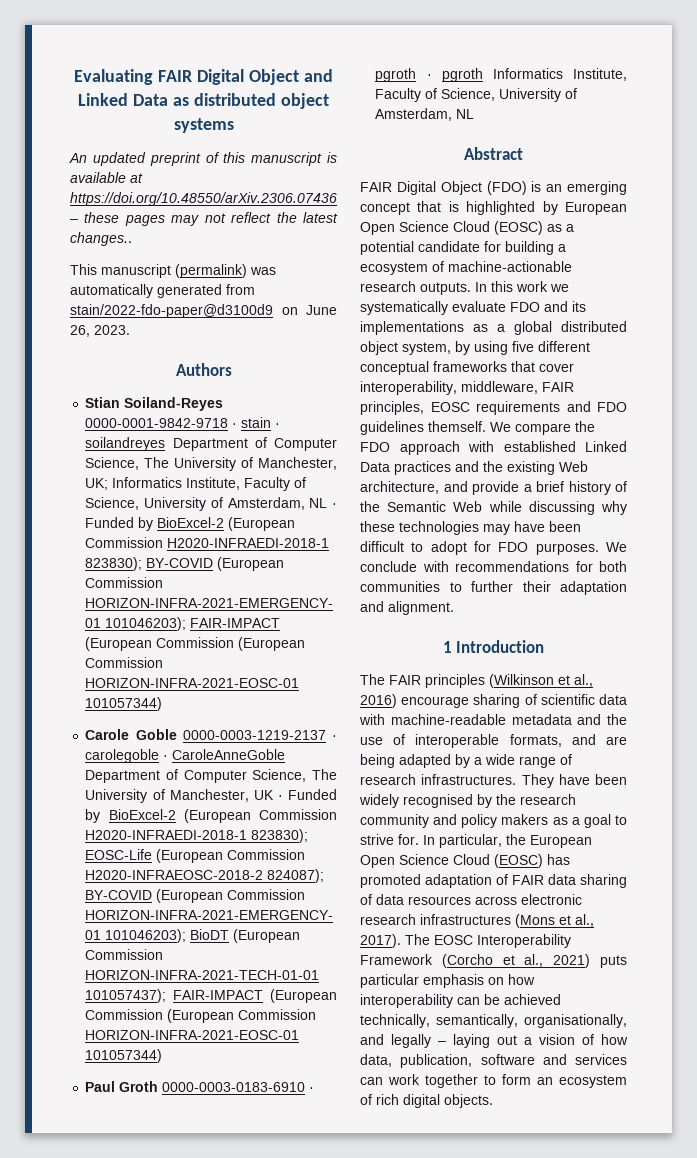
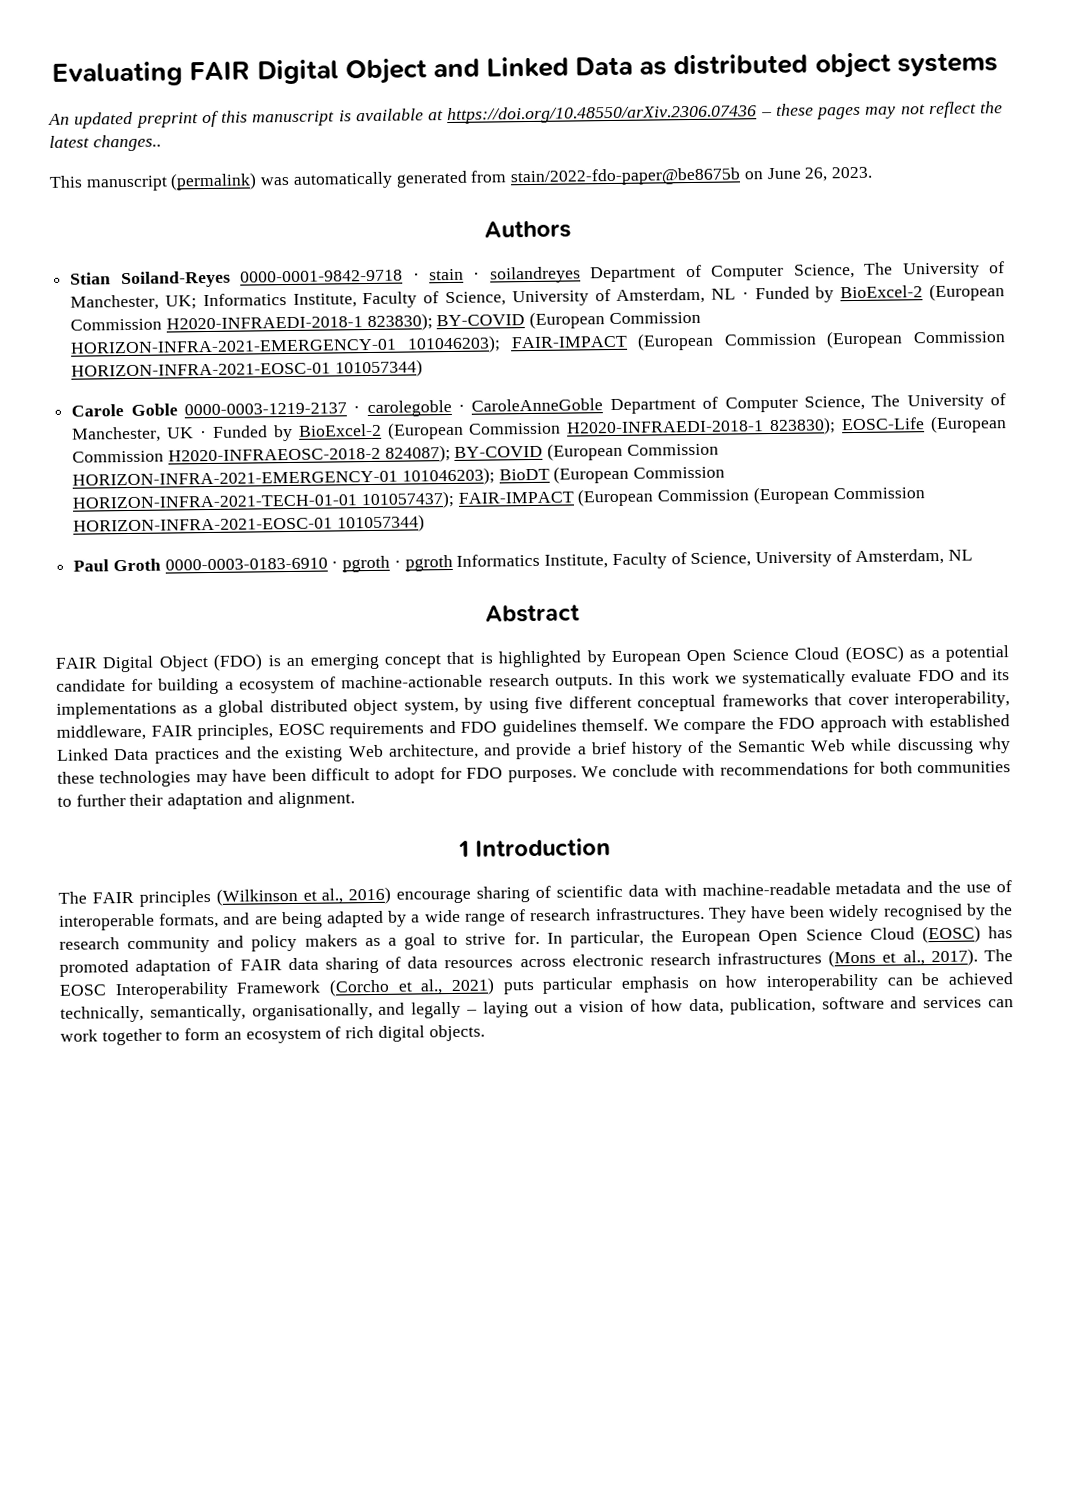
- This manuscript (permalink) was automatically generated from stain/2022-fdo-paper@d3100d9 on June 26, 2023.
+ This manuscript (permalink) was automatically generated from stain/2022-fdo-paper@be8675b on June 26, 2023.

